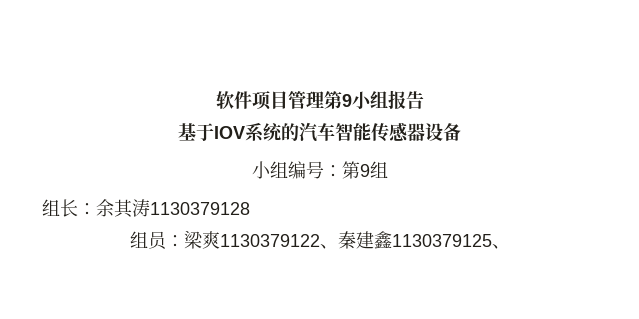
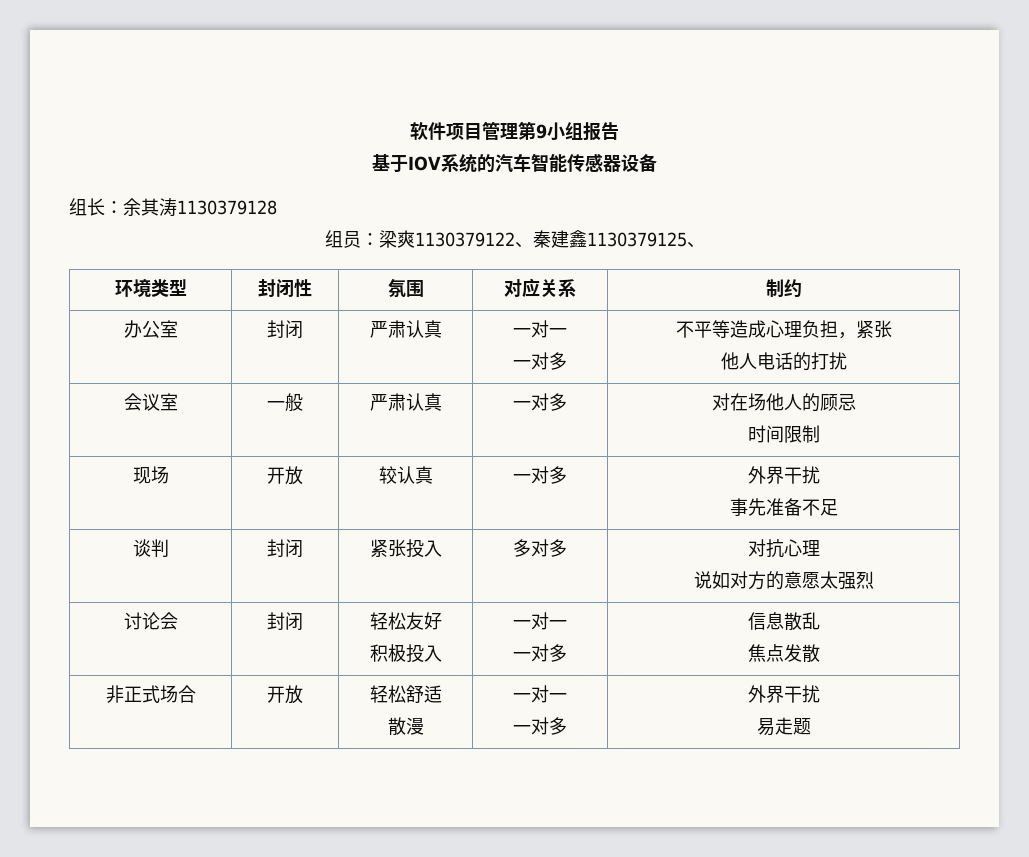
- 小组编号：第9组
+ 环境类型 | 封闭性 | 氛围 | 对应关系 | 制约
+ 办公室 | 封闭 | 严肃认真 | 一对一
+ 一对多 | 不平等造成心理负担，紧张
+ 他人电话的打扰
+ 会议室 | 一般 | 严肃认真 | 一对多 | 对在场他人的顾忌
+ 时间限制
+ 现场 | 开放 | 较认真 | 一对多 | 外界干扰
+ 事先准备不足
+ 谈判 | 封闭 | 紧张投入 | 多对多 | 对抗心理
+ 说如对方的意愿太强烈
+ 讨论会 | 封闭 | 轻松友好
+ 积极投入 | 一对一
+ 一对多 | 信息散乱
+ 焦点发散
+ 非正式场合 | 开放 | 轻松舒适
+ 散漫 | 一对一
+ 一对多 | 外界干扰
+ 易走题

